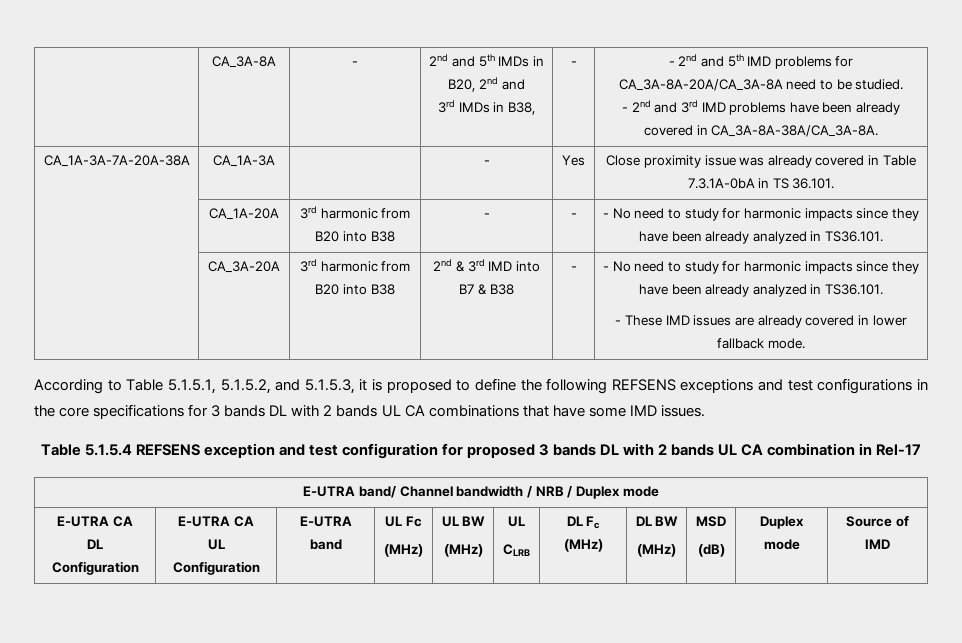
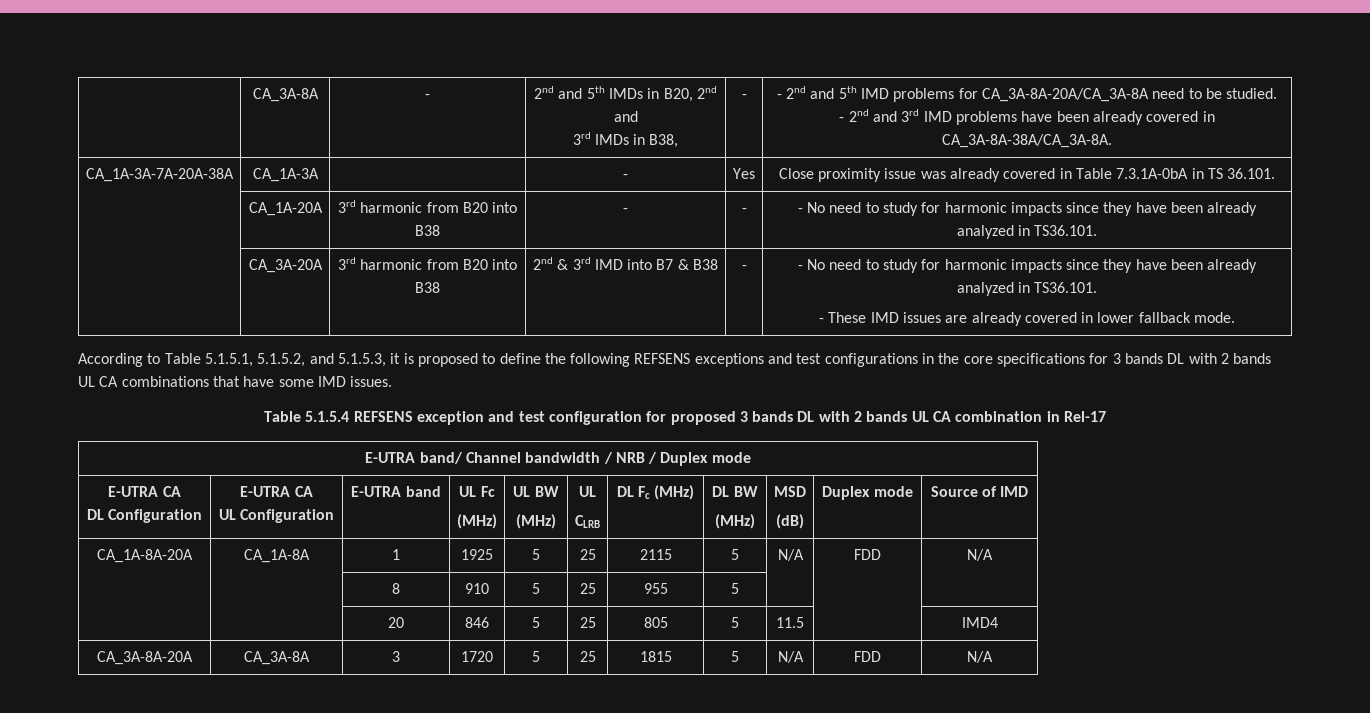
+ CA_1A-8A-20A | CA_1A-8A | 1 | 1925 | 5 | 25 | 2115 | 5 | N/A | FDD | N/A
+ | | 8 | 910 | 5 | 25 | 955 | 5 | | |
+ | | 20 | 846 | 5 | 25 | 805 | 5 | 11.5 | | IMD4
+ CA_3A-8A-20A | CA_3A-8A | 3 | 1720 | 5 | 25 | 1815 | 5 | N/A | FDD | N/A

